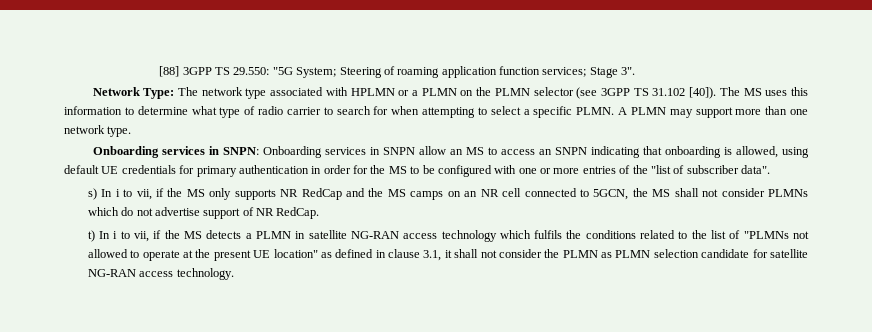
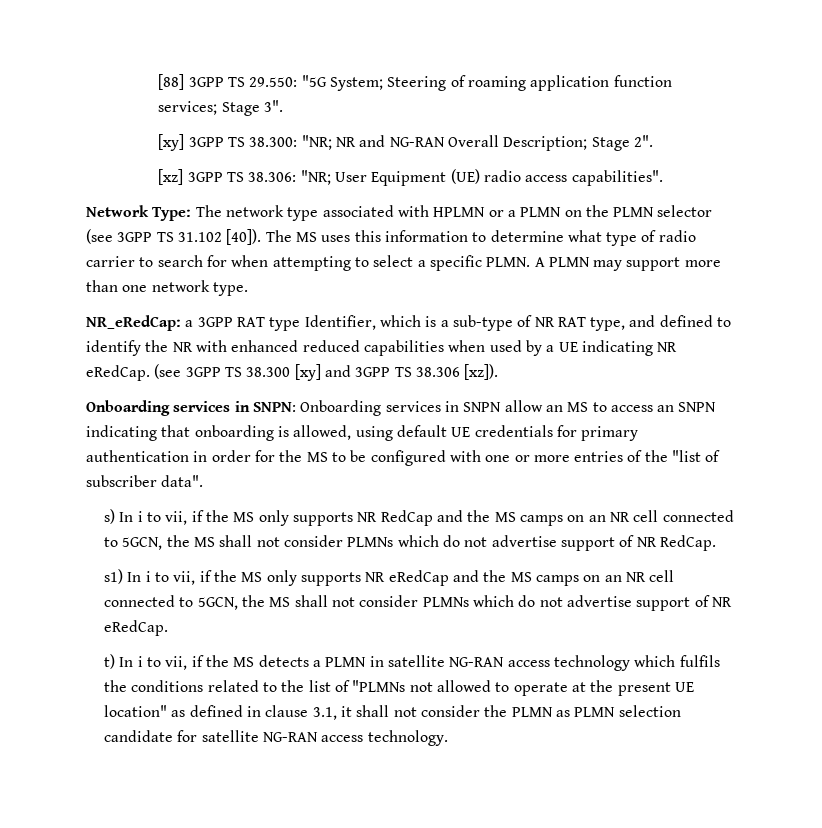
+ [xy] 3GPP TS 38.300: "NR; NR and NG-RAN Overall Description; Stage 2".
+ [xz] 3GPP TS 38.306: "NR; User Equipment (UE) radio access capabilities".
+ NR_eRedCap: a 3GPP RAT type Identifier, which is a sub-type of NR RAT type, and defined to identify the NR with enhanced reduced capabilities when used by a UE indicating NR eRedCap. (see 3GPP TS 38.300 [xy] and 3GPP TS 38.306 [xz]).
+ s1) In i to vii, if the MS only supports NR eRedCap and the MS camps on an NR cell connected to 5GCN, the MS shall not consider PLMNs which do not advertise support of NR eRedCap.

